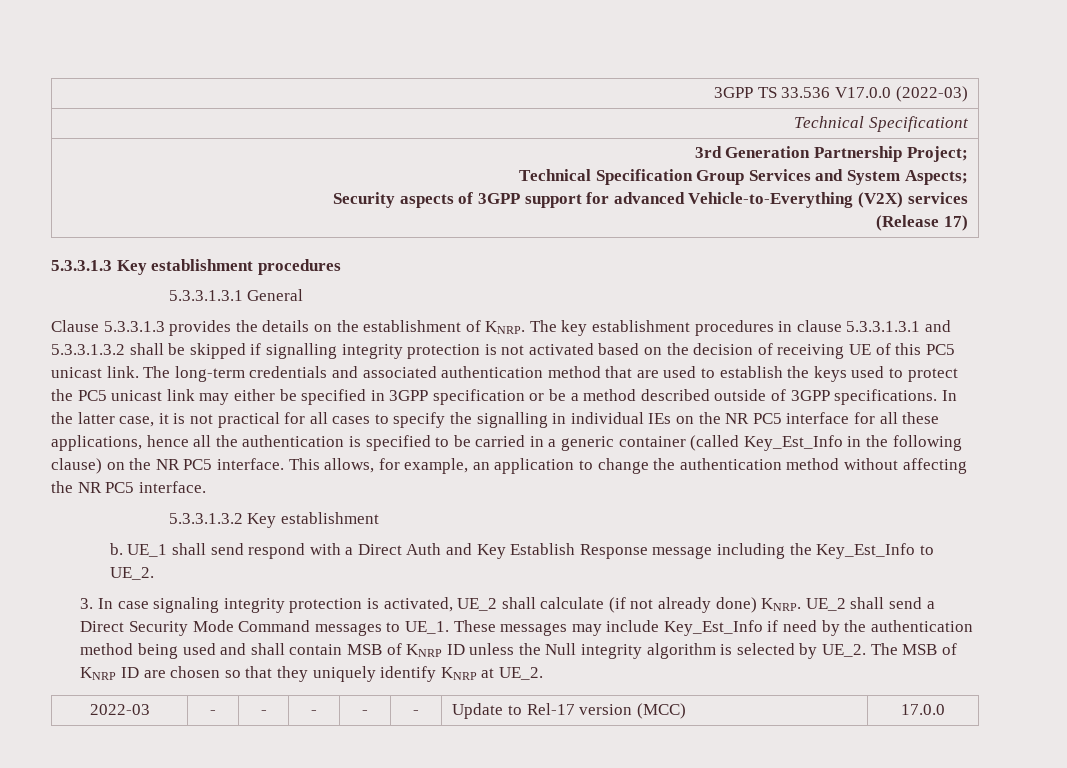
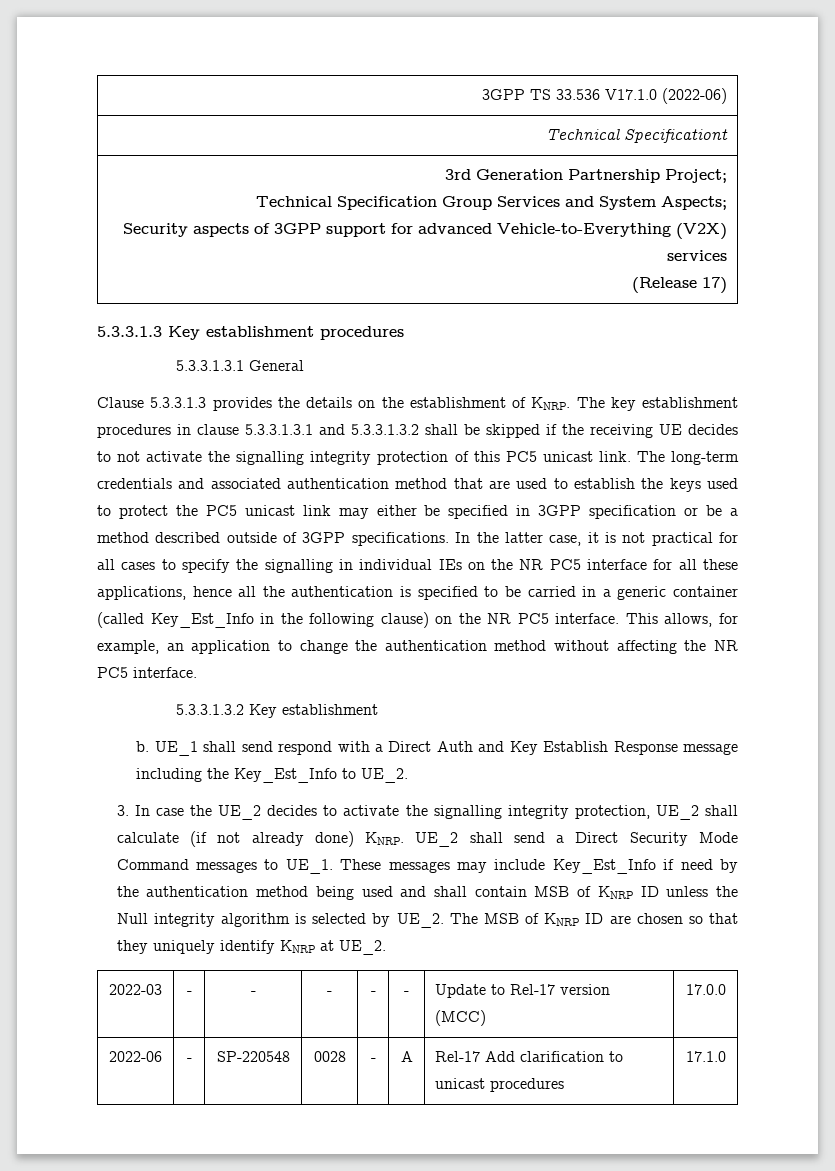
- 3GPP TS 33.536 V17.0.0 (2022-03)
+ 3GPP TS 33.536 V17.1.0 (2022-06)
- The key establishment procedures in clause 5.3.3.1.3.1 and 5.3.3.1.3.2 shall be skipped if signalling integrity protection is not activated based on the decision of receiving UE of this PC5 unicast link.
+ The key establishment procedures in clause 5.3.3.1.3.1 and 5.3.3.1.3.2 shall be skipped if the receiving UE decides to not activate the signalling integrity protection of this PC5 unicast link.
- 3. In case signaling integrity protection is activated, UE_2 shall calculate (if not already done) KNRP.
+ 3. In case the UE_2 decides to activate the signalling integrity protection, UE_2 shall calculate (if not already done) KNRP.
+ 2022-06 | - | SP-220548 | 0028 | - | A | Rel-17 Add clarification to unicast procedures | 17.1.0

